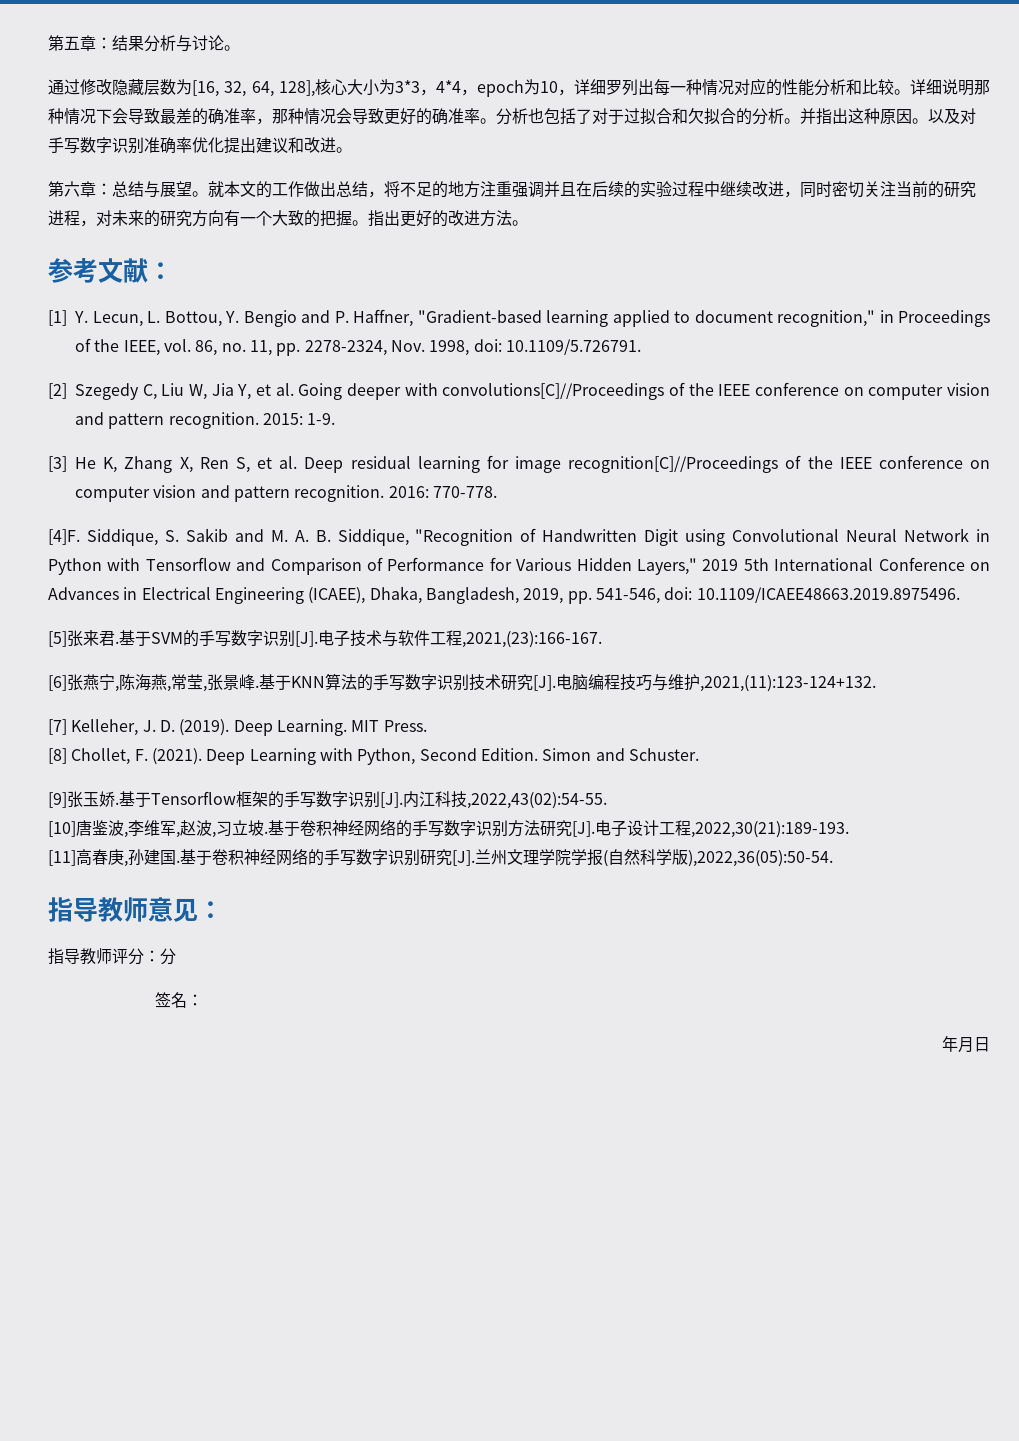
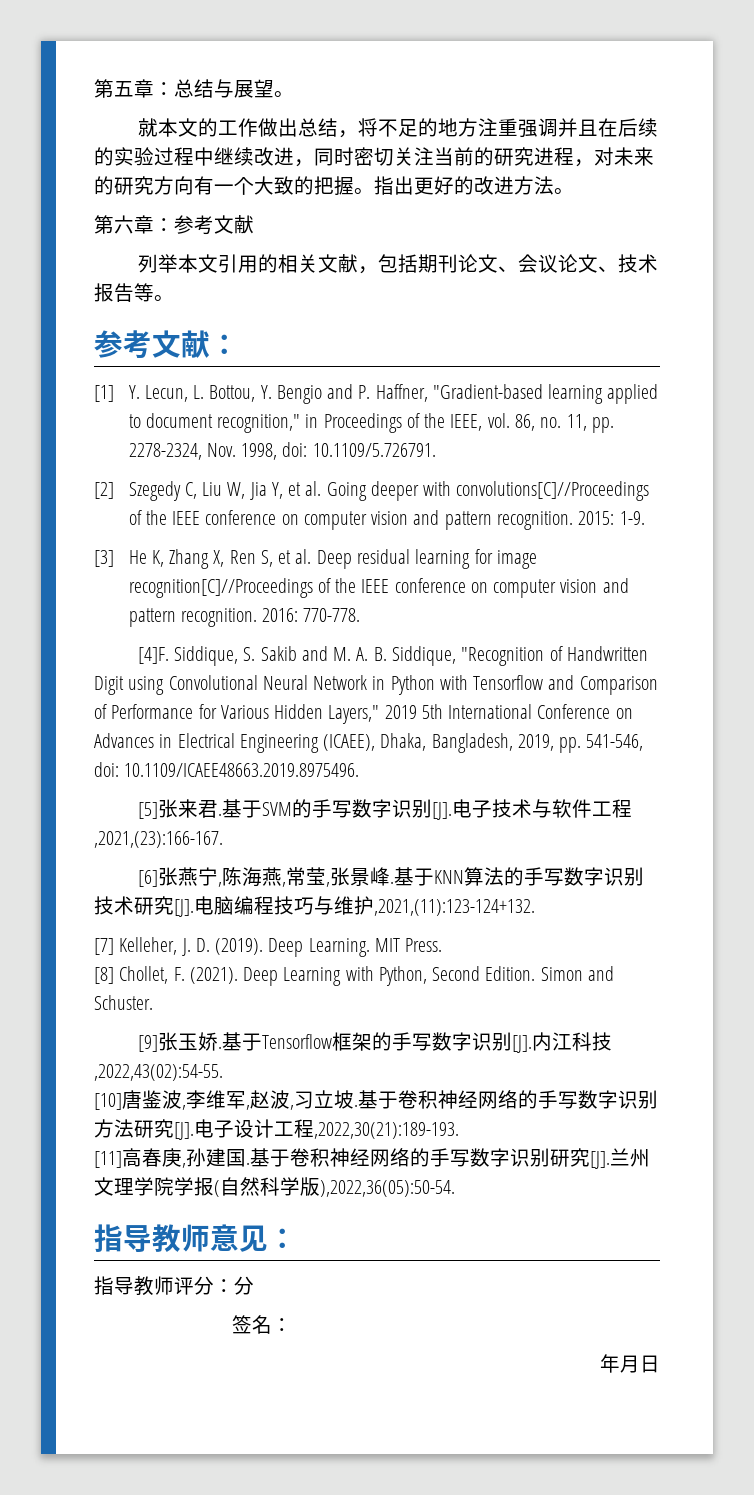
- 第五章：结果分析与讨论。
- 通过修改隐藏层数为[16, 32, 64, 128],核心大小为3*3，4*4，epoch为10，详细罗列出每一种情况对应的性能分析和比较。详细说明那种情况下会导致最差的确准率，那种情况会导致更好的确准率。分析也包括了对于过拟合和欠拟合的分析。并指出这种原因。以及对手写数字识别准确率优化提出建议和改进。
- 第六章：总结与展望。就本文的工作做出总结，将不足的地方注重强调并且在后续的实验过程中继续改进，同时密切关注当前的研究进程，对未来的研究方向有一个大致的把握。
+ 第五章：总结与展望。
+ 就本文的工作做出总结，将不足的地方注重强调并且在后续的实验过程中继续改进，同时密切关注当前的研究进程，对未来的研究方向有一个大致的把握。
+ 第六章：参考文献
+ 列举本文引用的相关文献，包括期刊论文、会议论文、技术报告等。

